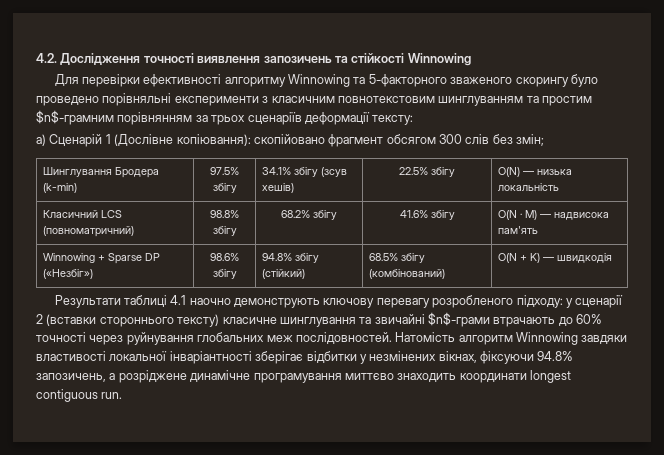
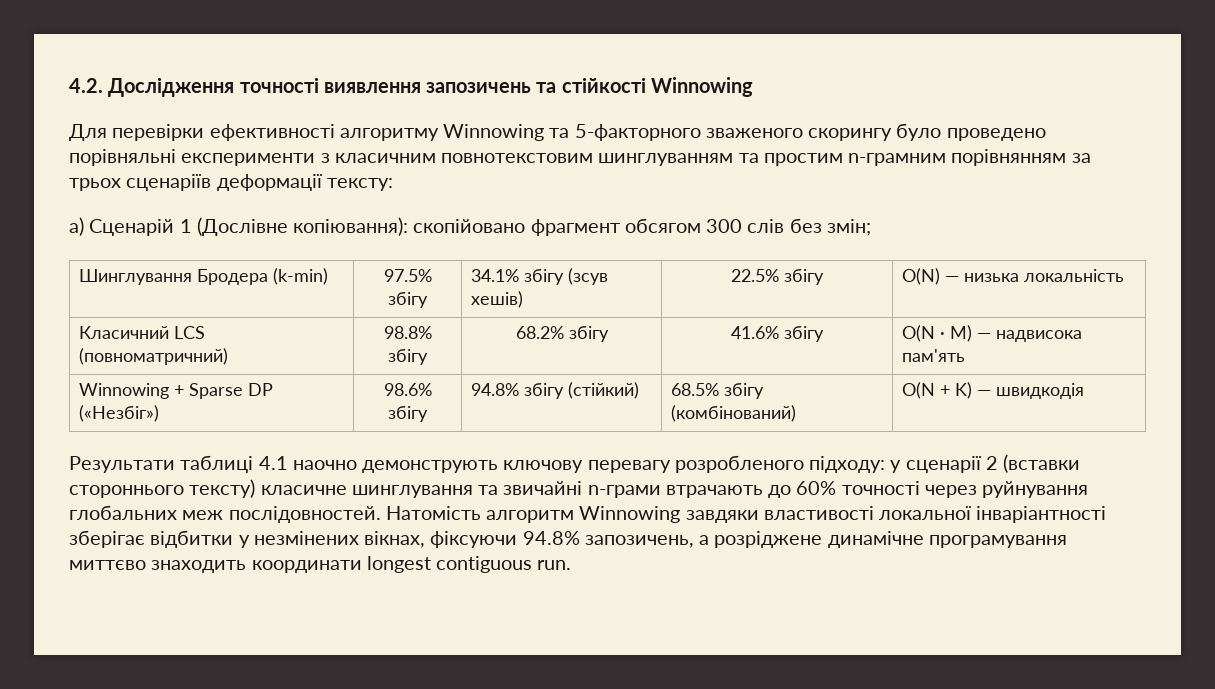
- Для перевірки ефективності алгоритму Winnowing та 5-факторного зваженого скорингу було проведено порівняльні експерименти з класичним повнотекстовим шинглуванням та простим $n$-грамним порівнянням за трьох сценаріїв деформації тексту:
+ Для перевірки ефективності алгоритму Winnowing та 5-факторного зваженого скорингу було проведено порівняльні експерименти з класичним повнотекстовим шинглуванням та простим n-грамним порівнянням за трьох сценаріїв деформації тексту:
- Результати таблиці 4.1 наочно демонструють ключову перевагу розробленого підходу: у сценарії 2 (вставки стороннього тексту) класичне шинглування та звичайні $n$-грами втрачають до 60% точності через руйнування глобальних меж послідовностей.
+ Результати таблиці 4.1 наочно демонструють ключову перевагу розробленого підходу: у сценарії 2 (вставки стороннього тексту) класичне шинглування та звичайні n-грами втрачають до 60% точності через руйнування глобальних меж послідовностей.

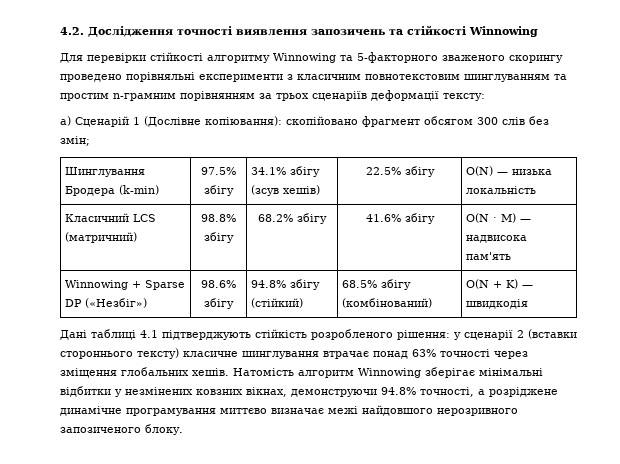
- Для перевірки ефективності алгоритму Winnowing та 5-факторного зваженого скорингу було проведено порівняльні експерименти з класичним повнотекстовим шинглуванням та простим n-грамним порівнянням за трьох сценаріїв деформації тексту:
+ Для перевірки стійкості алгоритму Winnowing та 5-факторного зваженого скорингу проведено порівняльні експерименти з класичним повнотекстовим шинглуванням та простим n-грамним порівнянням за трьох сценаріїв деформації тексту:
- Класичний LCS (повноматричний) | 98.8% збігу | 68.2% збігу | 41.6% збігу | O(N · M) — надвисока пам'ять
+ Класичний LCS (матричний) | 98.8% збігу | 68.2% збігу | 41.6% збігу | O(N · M) — надвисока пам'ять
- Результати таблиці 4.1 наочно демонструють ключову перевагу розробленого підходу: у сценарії 2 (вставки стороннього тексту) класичне шинглування та звичайні n-грами втрачають до 60% точності через руйнування глобальних меж послідовностей. Натомість алгоритм Winnowing завдяки властивості локальної інваріантності зберігає відбитки у незмінених вікнах, фіксуючи 94.8% запозичень, а розріджене динамічне програмування миттєво знаходить координати longest contiguous run.
+ Дані таблиці 4.1 підтверджують стійкість розробленого рішення: у сценарії 2 (вставки стороннього тексту) класичне шинглування втрачає понад 63% точності через зміщення глобальних хешів. Натомість алгоритм Winnowing зберігає мінімальні відбитки у незмінених ковзних вікнах, демонструючи 94.8% точності, а розріджене динамічне програмування миттєво визначає межі найдовшого нерозривного запозиченого блоку.

